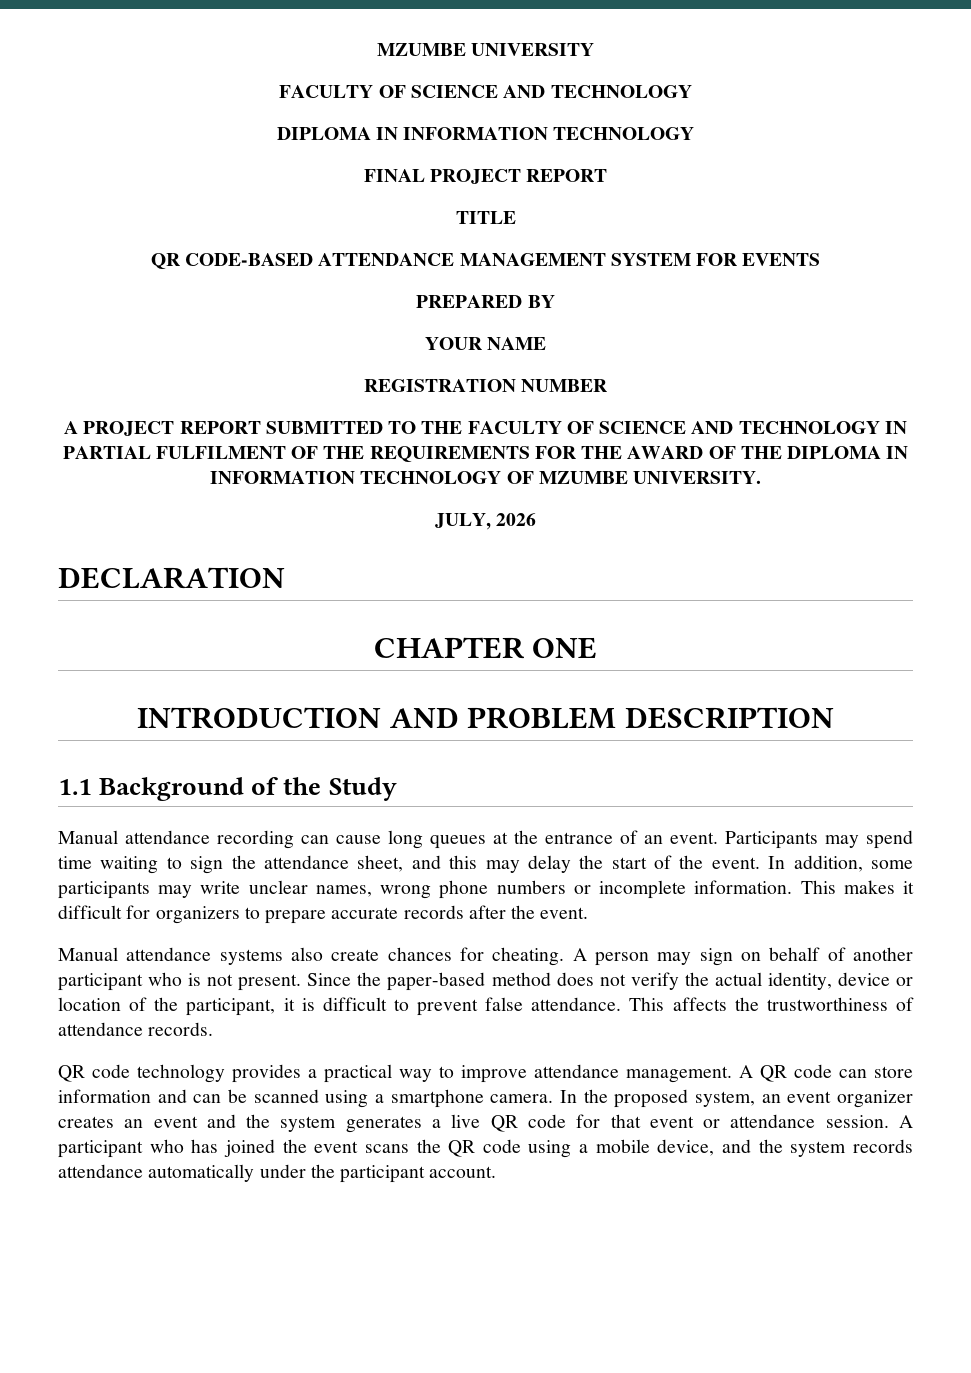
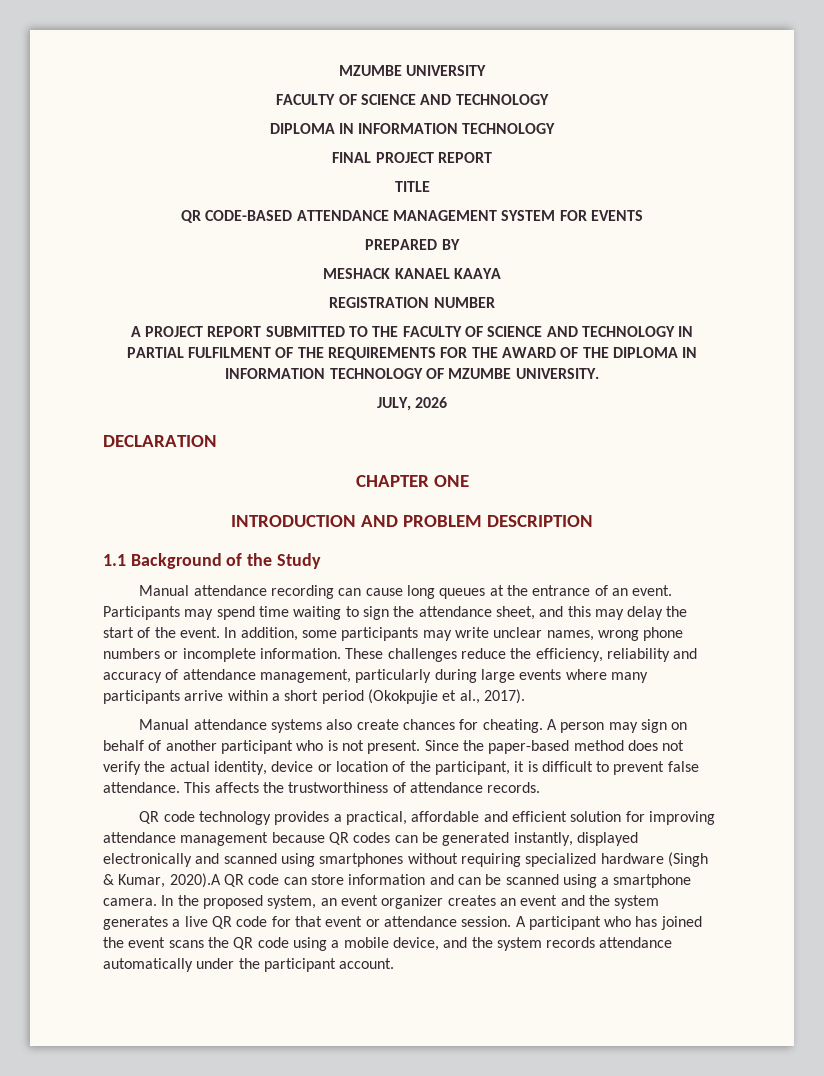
- YOUR NAME
+ MESHACK KANAEL KAAYA
- This makes it difficult for organizers to prepare accurate records after the event.
+ These challenges reduce the efficiency, reliability and accuracy of attendance management, particularly during large events where many participants arrive within a short period (Okokpujie et al., 2017).
- QR code technology provides a practical way to improve attendance management. A QR code can store information and can be scanned using a smartphone camera.
+ QR code technology provides a practical, affordable and efficient solution for improving attendance management because QR codes can be generated instantly, displayed electronically and scanned using smartphones without requiring specialized hardware (Singh & Kumar, 2020).A QR code can store information and can be scanned using a smartphone camera.

